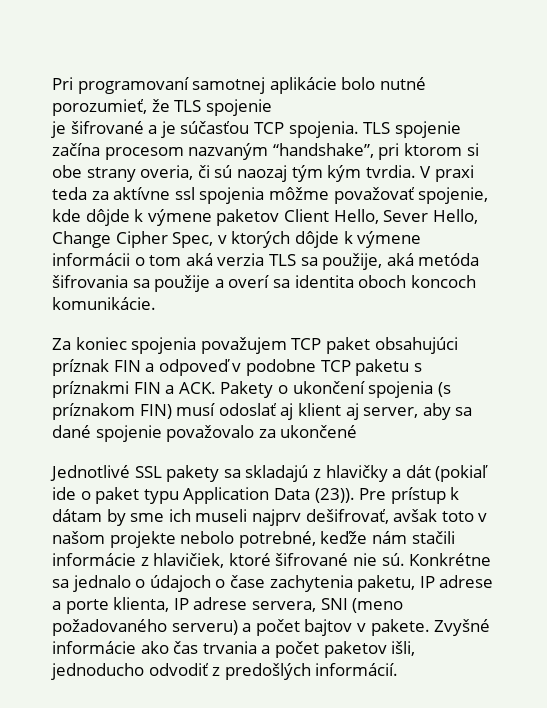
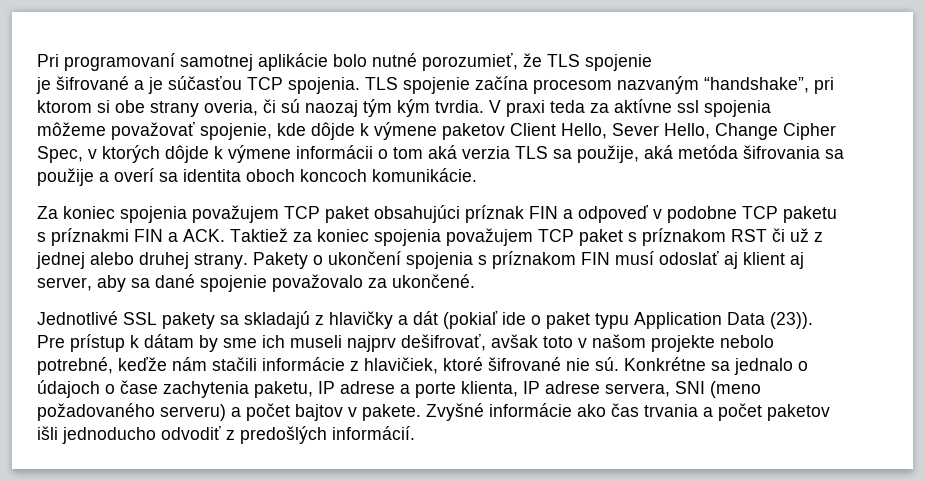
- V praxi teda za aktívne ssl spojenia môžme považovať spojenie, kde dôjde k výmene paketov Client Hello, Sever Hello, Change Cipher Spec, v ktorých dôjde k výmene informácii o tom aká verzia TLS sa použije, aká metóda šifrovania sa použije a overí sa identita oboch koncoch komunikácie.
+ V praxi teda za aktívne ssl spojenia môžeme považovať spojenie, kde dôjde k výmene paketov Client Hello, Sever Hello, Change Cipher Spec, v ktorých dôjde k výmene informácii o tom aká verzia TLS sa použije, aká metóda šifrovania sa použije a overí sa identita oboch koncoch komunikácie.
- Za koniec spojenia považujem TCP paket obsahujúci príznak FIN a odpoveď v podobne TCP paketu s príznakmi FIN a ACK. Pakety o ukončení spojenia (s príznakom FIN) musí odoslať aj klient aj server, aby sa dané spojenie považovalo za ukončené
+ Za koniec spojenia považujem TCP paket obsahujúci príznak FIN a odpoveď v podobne TCP paketu s príznakmi FIN a ACK. Taktiež za koniec spojenia považujem TCP paket s príznakom RST či už z jednej alebo druhej strany. Pakety o ukončení spojenia s príznakom FIN musí odoslať aj klient aj server, aby sa dané spojenie považovalo za ukončené.
- Zvyšné informácie ako čas trvania a počet paketov išli, jednoducho odvodiť z predošlých informácií.
+ Zvyšné informácie ako čas trvania a počet paketov išli jednoducho odvodiť z predošlých informácií.

